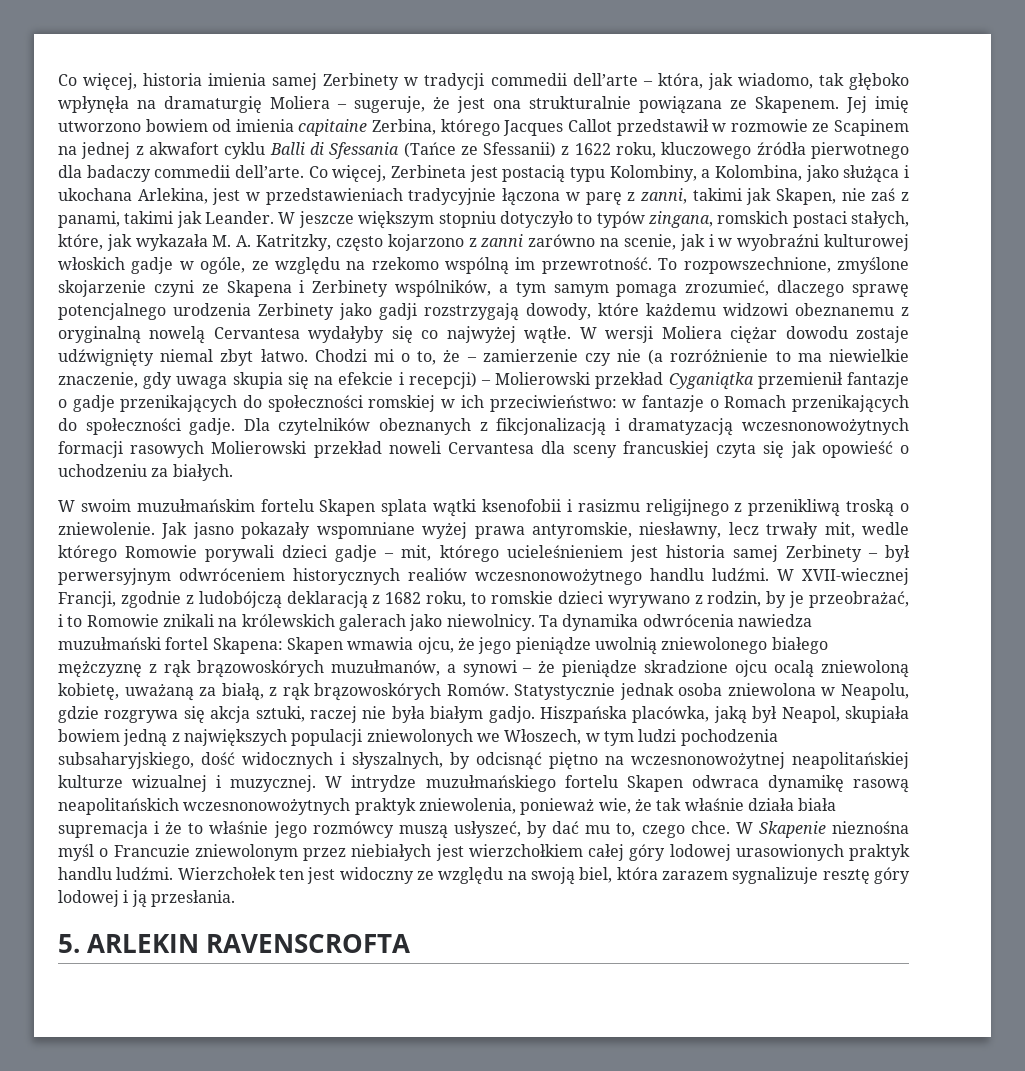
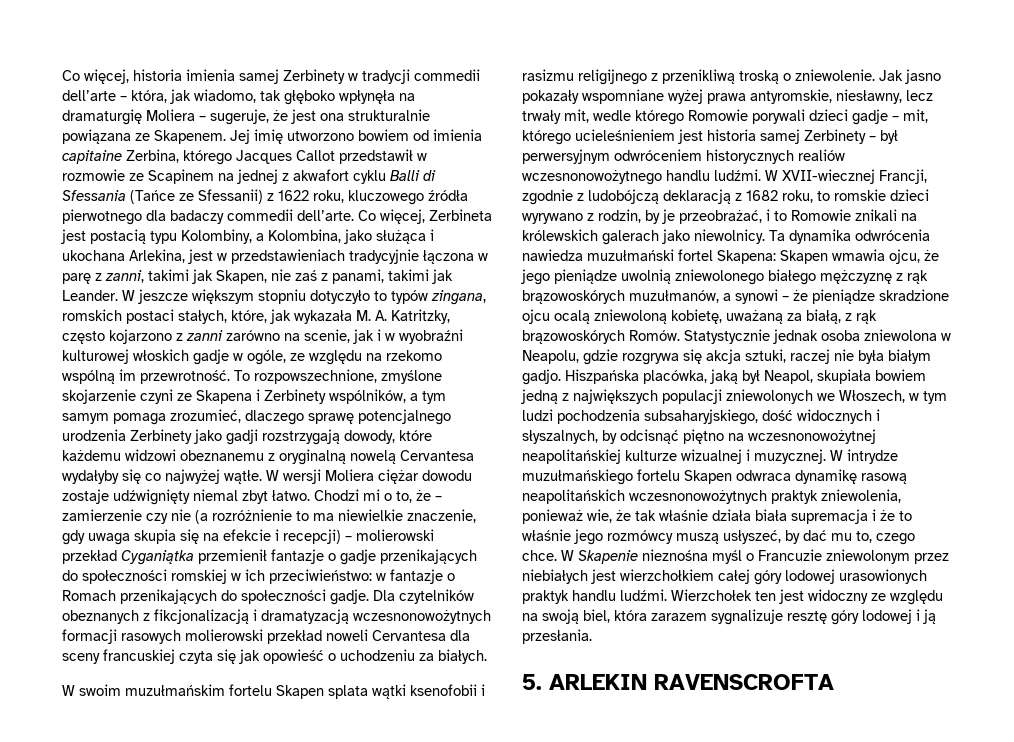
- Chodzi mi o to, że – zamierzenie czy nie (a rozróżnienie to ma niewielkie znaczenie, gdy uwaga skupia się na efekcie i recepcji) – Molierowski przekład Cyganiątka przemienił fantazje o gadje przenikających do społeczności romskiej w ich przeciwieństwo: w fantazje o Romach przenikających do społeczności gadje.
+ Chodzi mi o to, że – zamierzenie czy nie (a rozróżnienie to ma niewielkie znaczenie, gdy uwaga skupia się na efekcie i recepcji) – molierowski przekład Cyganiątka przemienił fantazje o gadje przenikających do społeczności romskiej w ich przeciwieństwo: w fantazje o Romach przenikających do społeczności gadje.
- Dla czytelników obeznanych z fikcjonalizacją i dramatyzacją wczesnonowożytnych formacji rasowych Molierowski przekład noweli Cervantesa dla sceny francuskiej czyta się jak opowieść o uchodzeniu za białych.
+ Dla czytelników obeznanych z fikcjonalizacją i dramatyzacją wczesnonowożytnych formacji rasowych molierowski przekład noweli Cervantesa dla sceny francuskiej czyta się jak opowieść o uchodzeniu za białych.

